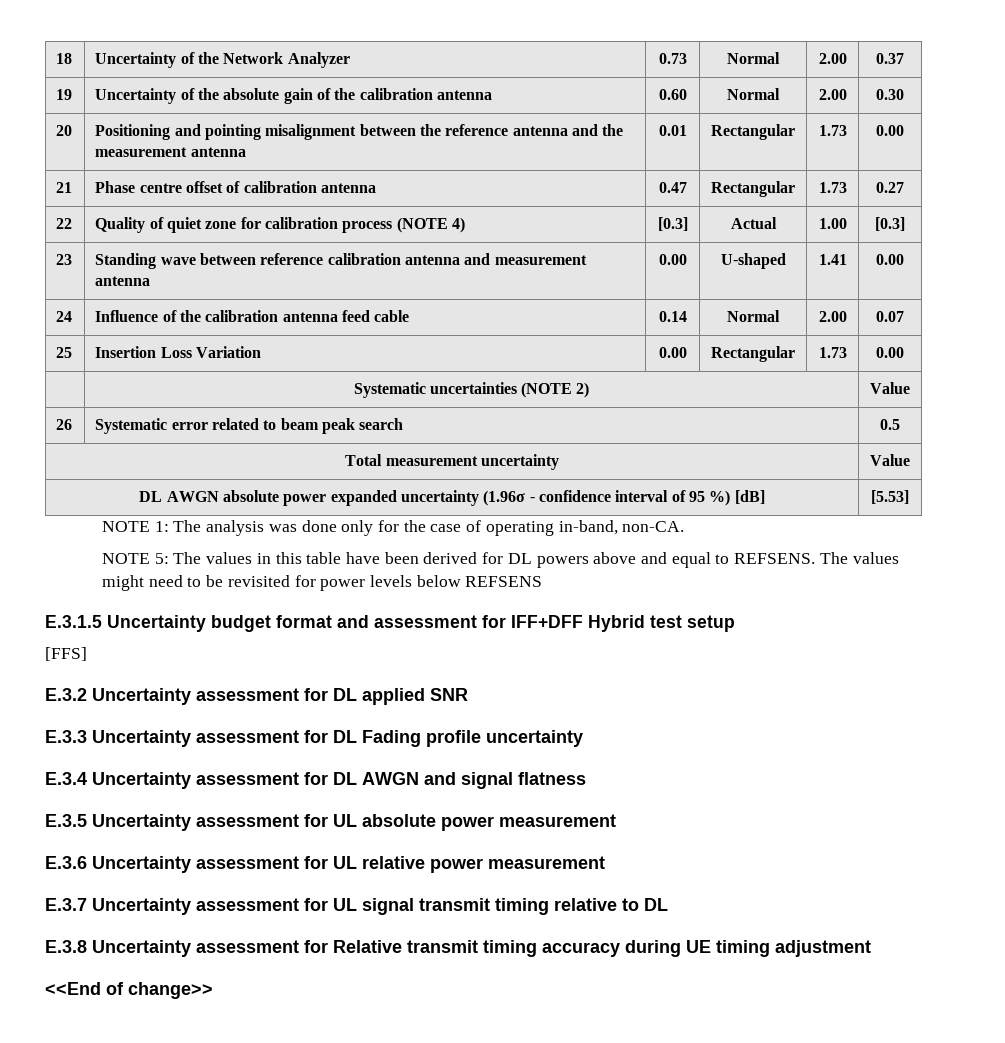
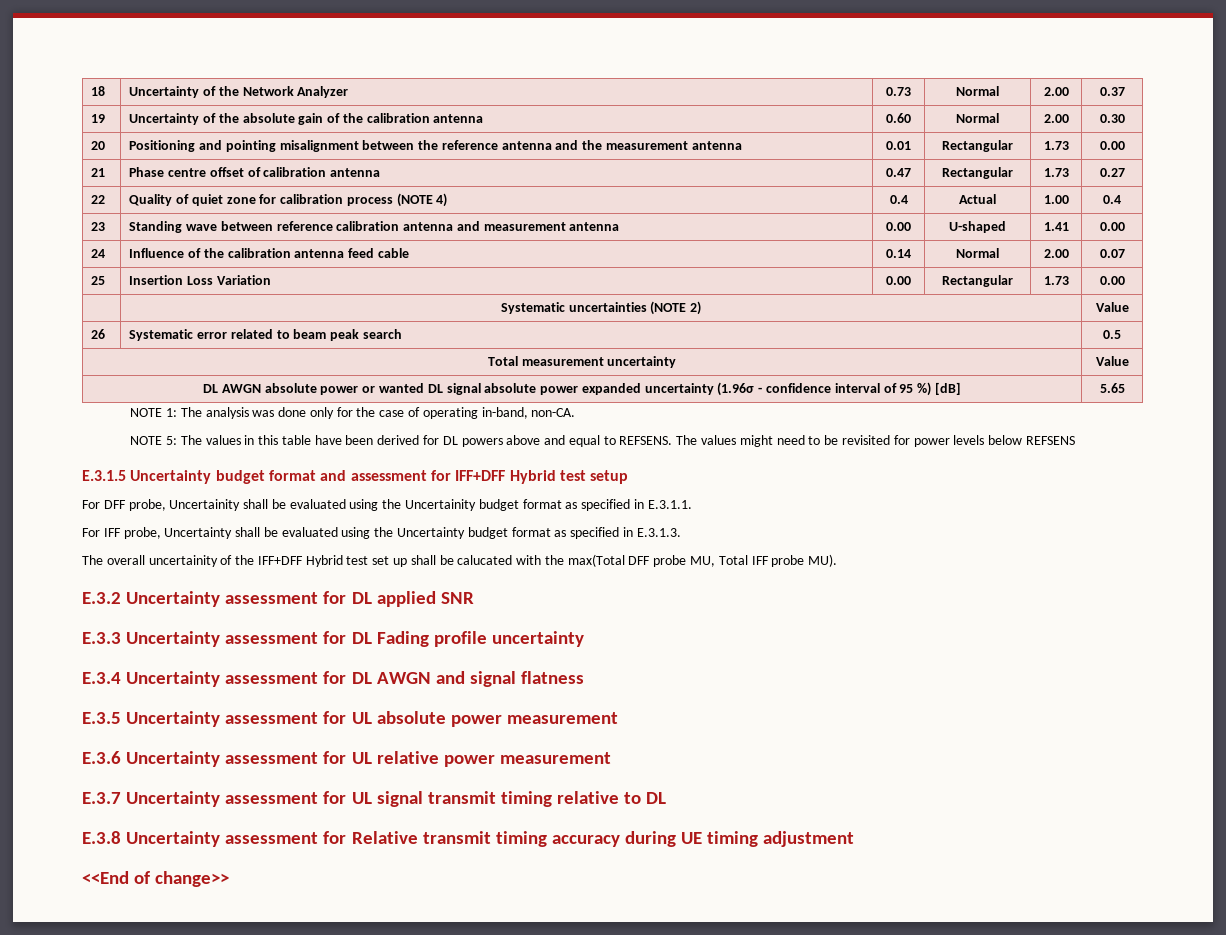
- 22 | Quality of quiet zone for calibration process (NOTE 4) | [0.3] | Actual | 1.00 | [0.3]
+ 22 | Quality of quiet zone for calibration process (NOTE 4) | 0.4 | Actual | 1.00 | 0.4
- DL AWGN absolute power expanded uncertainty (1.96σ - confidence interval of 95 %) [dB] | [5.53]
+ DL AWGN absolute power or wanted DL signal absolute power expanded uncertainty (1.96σ - confidence interval of 95 %) [dB] | 5.65
- [FFS]
+ For DFF probe, Uncertainity shall be evaluated using the Uncertainity budget format as specified in E.3.1.1.
+ For IFF probe, Uncertainty shall be evaluated using the Uncertainty budget format as specified in E.3.1.3.
+ The overall uncertainity of the IFF+DFF Hybrid test set up shall be calucated with the max(Total DFF probe MU, Total IFF probe MU).

